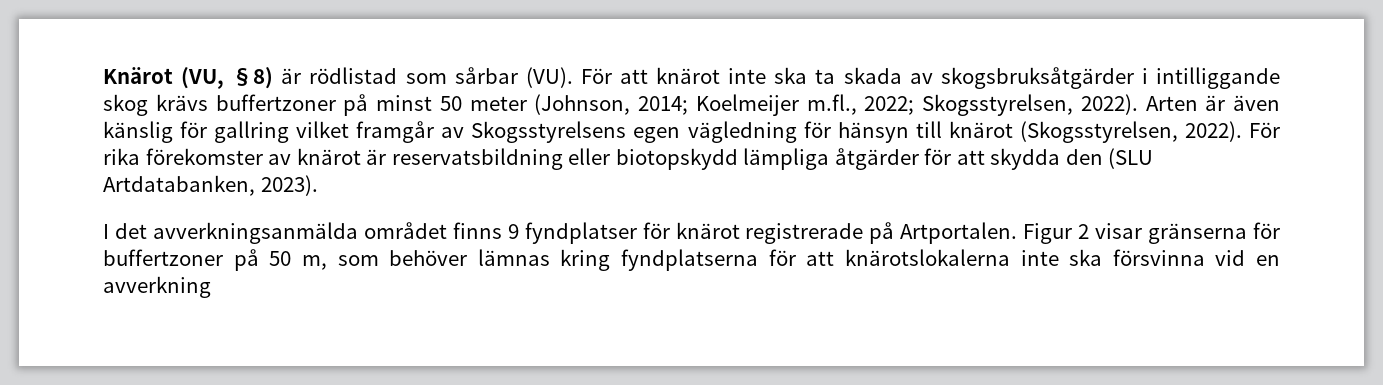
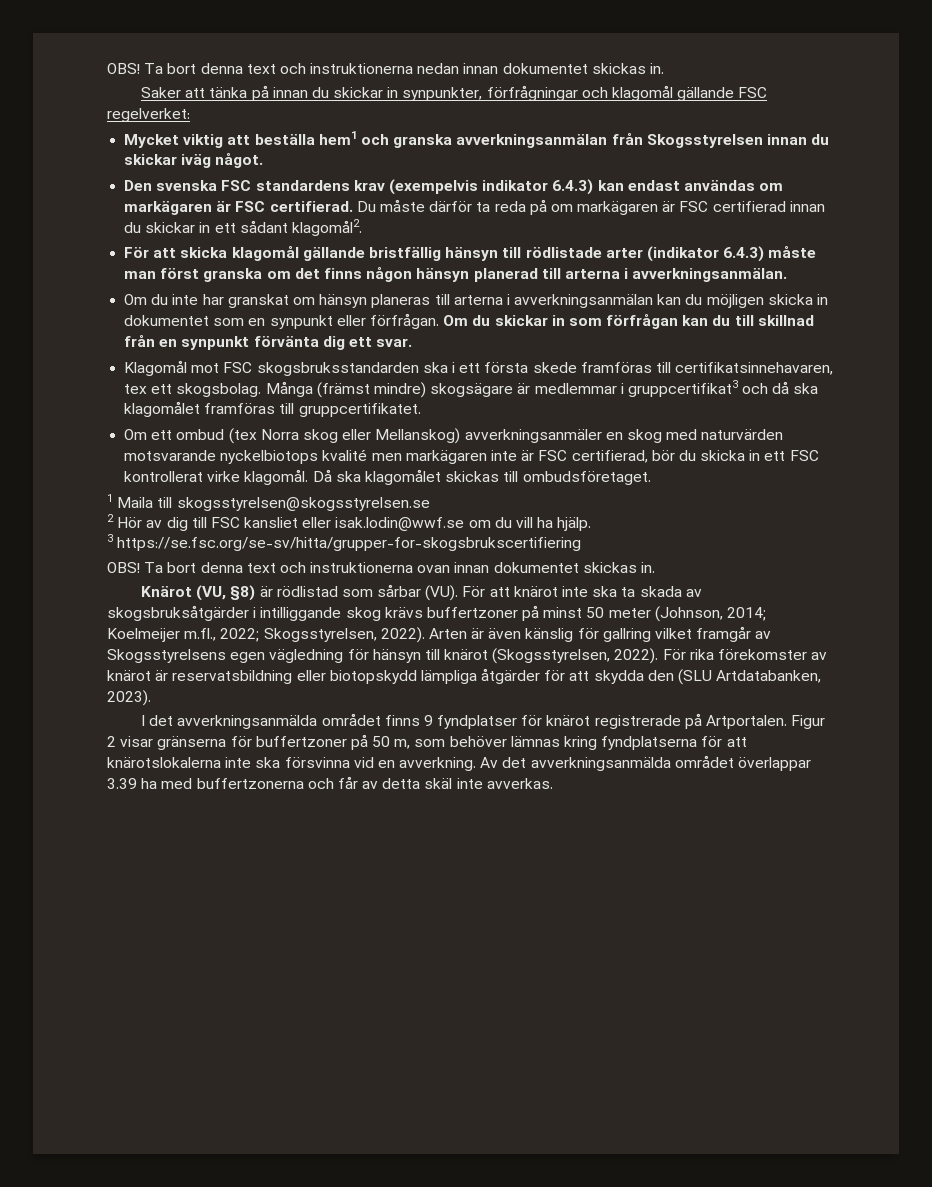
+ OBS! Ta bort denna text och instruktionerna nedan innan dokumentet skickas in.
+ Saker att tänka på innan du skickar in synpunkter, förfrågningar och klagomål gällande FSC regelverket:
+ Mycket viktig att beställa hem1 och granska avverkningsanmälan från Skogsstyrelsen innan du skickar iväg något.
+ Den svenska FSC standardens krav (exempelvis indikator 6.4.3) kan endast användas om markägaren är FSC certifierad. Du måste därför ta reda på om markägaren är FSC certifierad innan du skickar in ett sådant klagomål2.
+ För att skicka klagomål gällande bristfällig hänsyn till rödlistade arter (indikator 6.4.3) måste man först granska om det finns någon hänsyn planerad till arterna i avverkningsanmälan.
+ Om du inte har granskat om hänsyn planeras till arterna i avverkningsanmälan kan du möjligen skicka in dokumentet som en synpunkt eller förfrågan. Om du skickar in som förfrågan kan du till skillnad från en synpunkt förvänta dig ett svar.
+ Klagomål mot FSC skogsbruksstandarden ska i ett första skede framföras till certifikatsinnehavaren, tex ett skogsbolag. Många (främst mindre) skogsägare är medlemmar i gruppcertifikat3 och då ska klagomålet framföras till gruppcertifikatet.
+ Om ett ombud (tex Norra skog eller Mellanskog) avverkningsanmäler en skog med naturvärden motsvarande nyckelbiotops kvalité men markägaren inte är FSC certifierad, bör du skicka in ett FSC kontrollerat virke klagomål. Då ska klagomålet skickas till ombudsföretaget.
+ 1 Maila till skogsstyrelsen@skogsstyrelsen.se
+ 2 Hör av dig till FSC kansliet eller isak.lodin@wwf.se om du vill ha hjälp.
+ 3 https://se.fsc.org/se-sv/hitta/grupper-for-skogsbrukscertifiering
+ OBS! Ta bort denna text och instruktionerna ovan innan dokumentet skickas in.
- Figur 2 visar gränserna för buffertzoner på 50 m, som behöver lämnas kring fyndplatserna för att knärotslokalerna inte ska försvinna vid en avverkning
+ Figur 2 visar gränserna för buffertzoner på 50 m, som behöver lämnas kring fyndplatserna för att knärotslokalerna inte ska försvinna vid en avverkning. Av det avverkningsanmälda området överlappar 3.39 ha med buffertzonerna och får av detta skäl inte avverkas.

